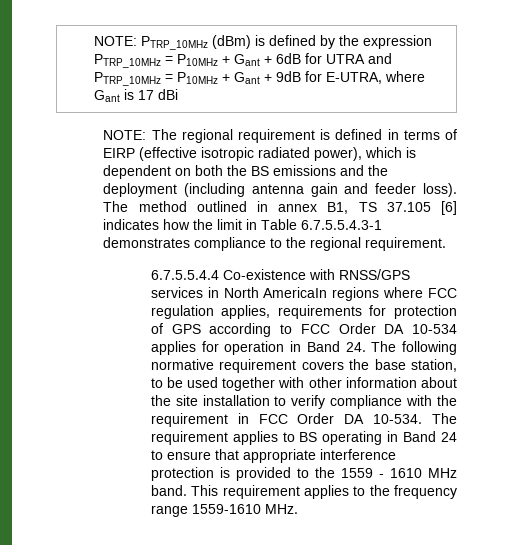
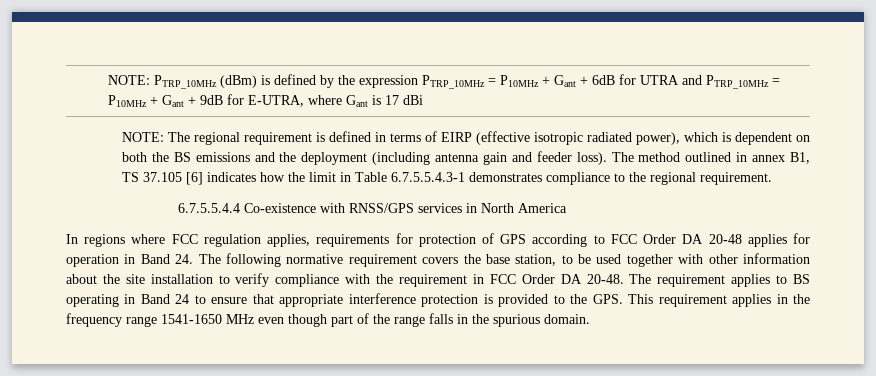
- 6.7.5.5.4.4 Co-existence with RNSS/GPS services in North AmericaIn regions where FCC regulation applies, requirements for protection of GPS according to FCC Order DA 10-534 applies for operation in Band 24. The following normative requirement covers the base station, to be used together with other information about the site installation to verify compliance with the requirement in FCC Order DA 10-534.
+ 6.7.5.5.4.4 Co-existence with RNSS/GPS services in North America
+ In regions where FCC regulation applies, requirements for protection of GPS according to FCC Order DA 20-48 applies for operation in Band 24. The following normative requirement covers the base station, to be used together with other information about the site installation to verify compliance with the requirement in FCC Order DA 20-48.
- The requirement applies to BS operating in Band 24 to ensure that appropriate interference protection is provided to the 1559 - 1610 MHz band. This requirement applies to the frequency range 1559-1610 MHz.
+ The requirement applies to BS operating in Band 24 to ensure that appropriate interference protection is provided to the GPS. This requirement applies in the frequency range 1541-1650 MHz even though part of the range falls in the spurious domain.

